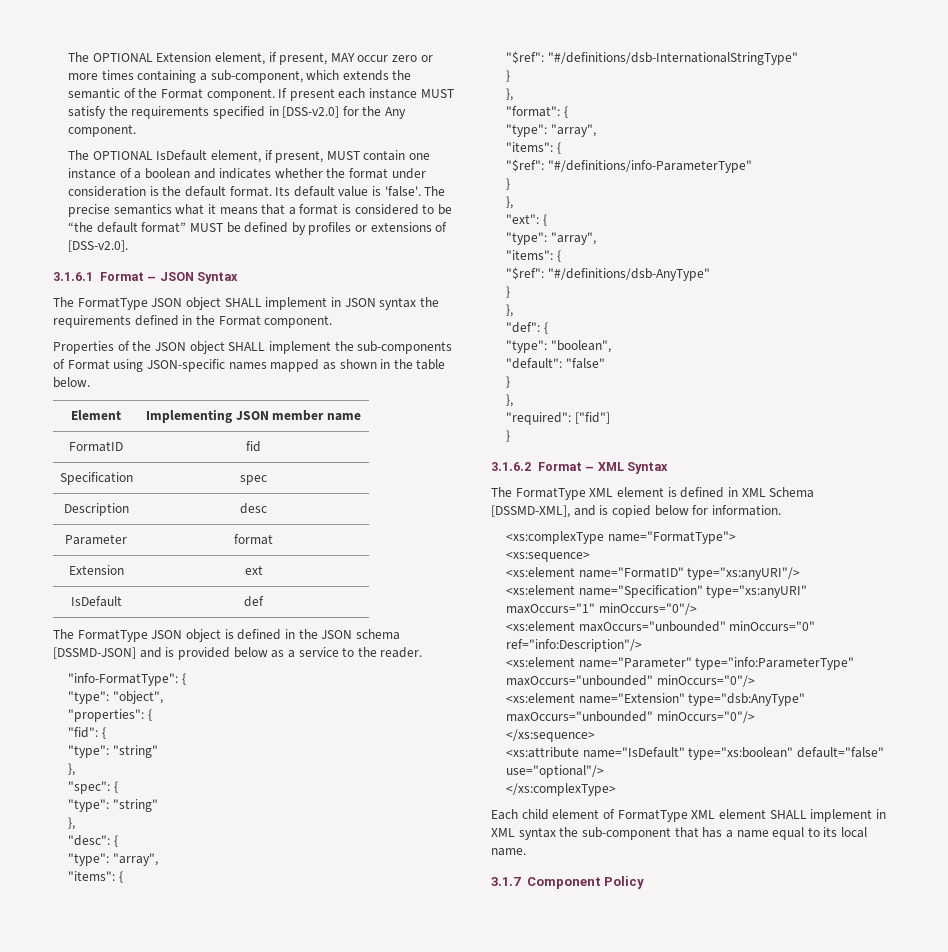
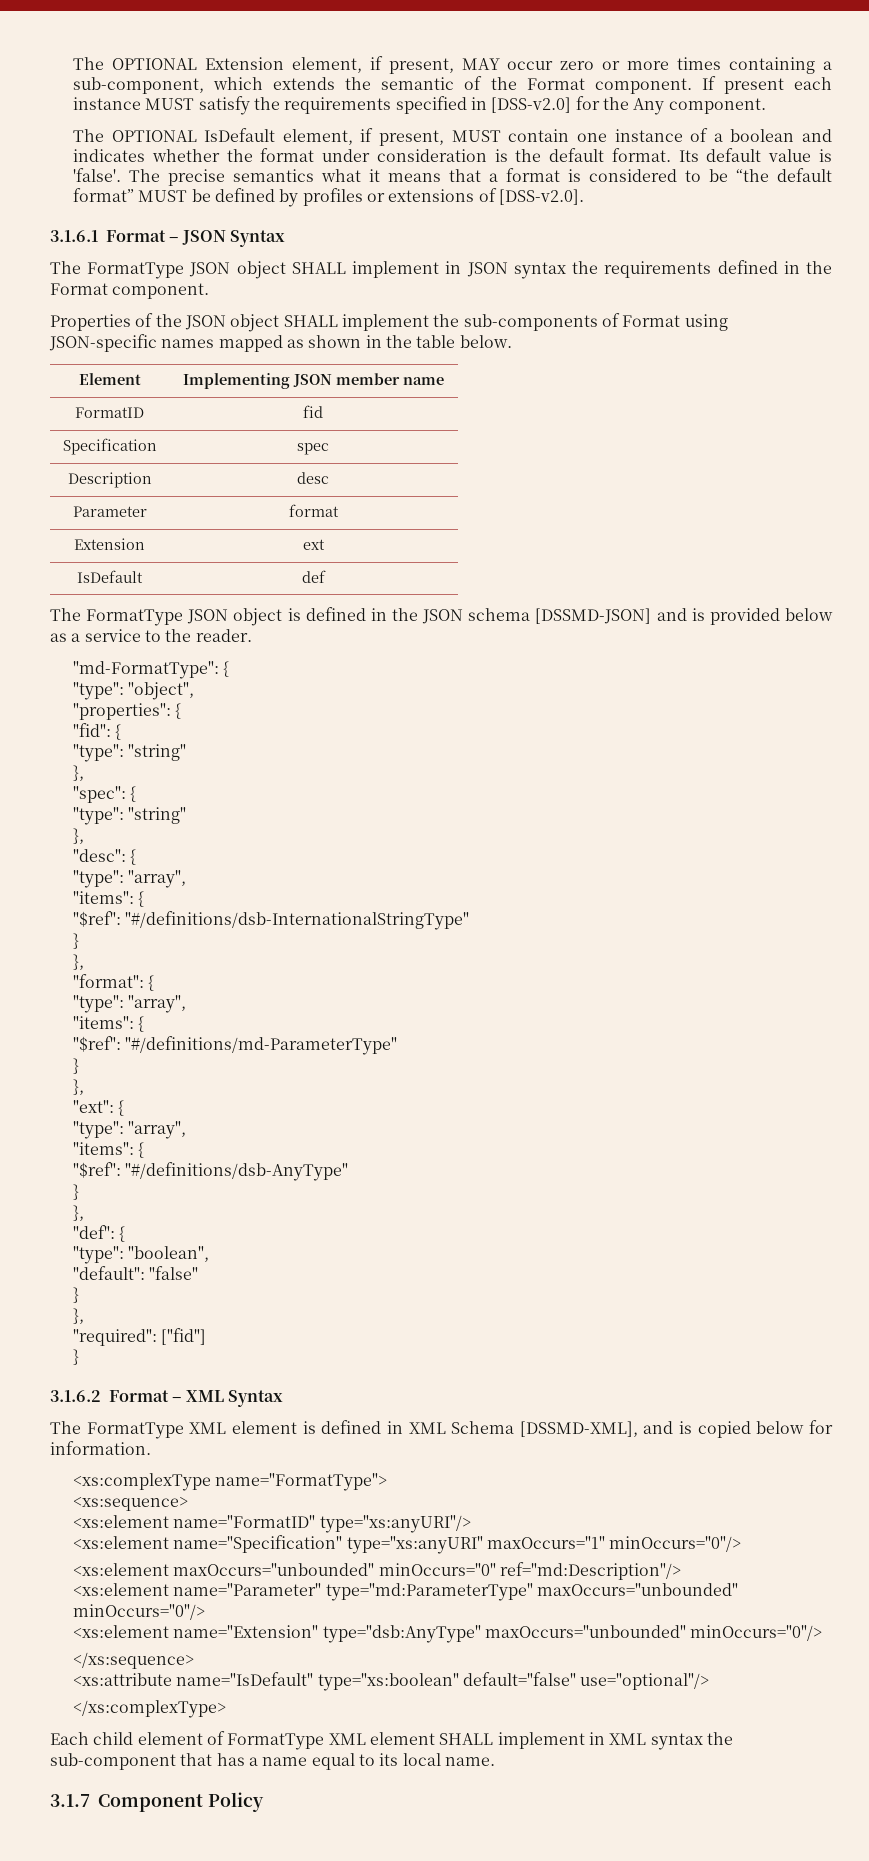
- "info-FormatType": {
+ "md-FormatType": {
- "$ref": "#/definitions/info-ParameterType"
+ "$ref": "#/definitions/md-ParameterType"
- <xs:element maxOccurs="unbounded" minOccurs="0" ref="info:Description"/>
+ <xs:element maxOccurs="unbounded" minOccurs="0" ref="md:Description"/>
- <xs:element name="Parameter" type="info:ParameterType" maxOccurs="unbounded" minOccurs="0"/>
+ <xs:element name="Parameter" type="md:ParameterType" maxOccurs="unbounded" minOccurs="0"/>

